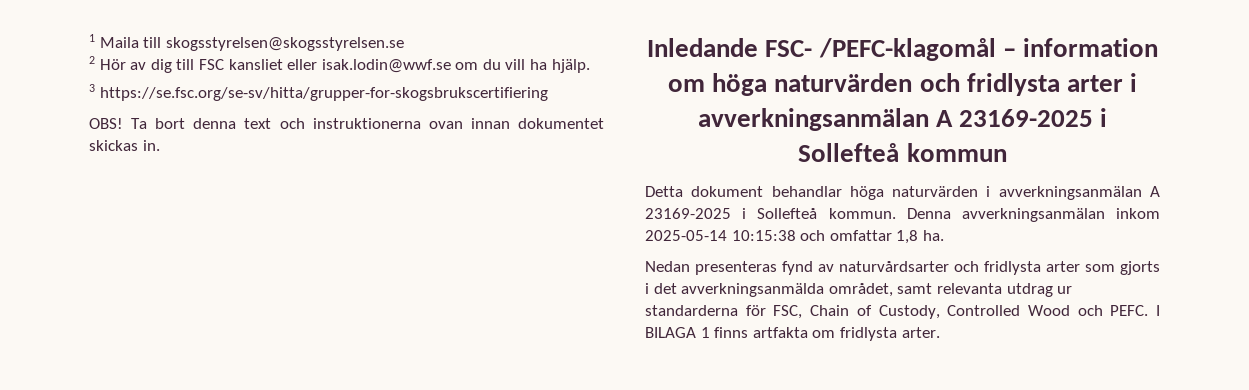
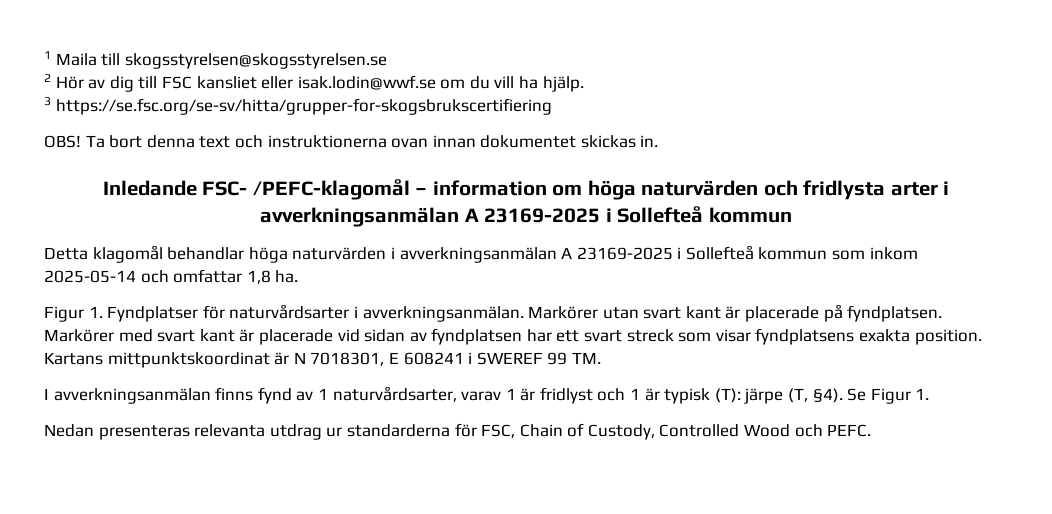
- Detta dokument behandlar höga naturvärden i avverkningsanmälan A 23169-2025 i Sollefteå kommun. Denna avverkningsanmälan inkom 2025-05-14 10:15:38 och omfattar 1,8 ha.
+ Detta klagomål behandlar höga naturvärden i avverkningsanmälan A 23169-2025 i Sollefteå kommun som inkom 2025-05-14 och omfattar 1,8 ha.
- Nedan presenteras fynd av naturvårdsarter och fridlysta arter som gjorts i det avverkningsanmälda området, samt relevanta utdrag ur standarderna för FSC, Chain of Custody, Controlled Wood och PEFC. I BILAGA 1 finns artfakta om fridlysta arter.
+ Figur 1. Fyndplatser för naturvårdsarter i avverkningsanmälan. Markörer utan svart kant är placerade på fyndplatsen. Markörer med svart kant är placerade vid sidan av fyndplatsen har ett svart streck som visar fyndplatsens exakta position. Kartans mittpunktskoordinat är N 7018301, E 608241 i SWEREF 99 TM.
+ I avverkningsanmälan finns fynd av 1 naturvårdsarter, varav 1 är fridlyst och 1 är typisk (T): järpe (T, §4). Se Figur 1.
+ Nedan presenteras relevanta utdrag ur standarderna för FSC, Chain of Custody, Controlled Wood och PEFC.

